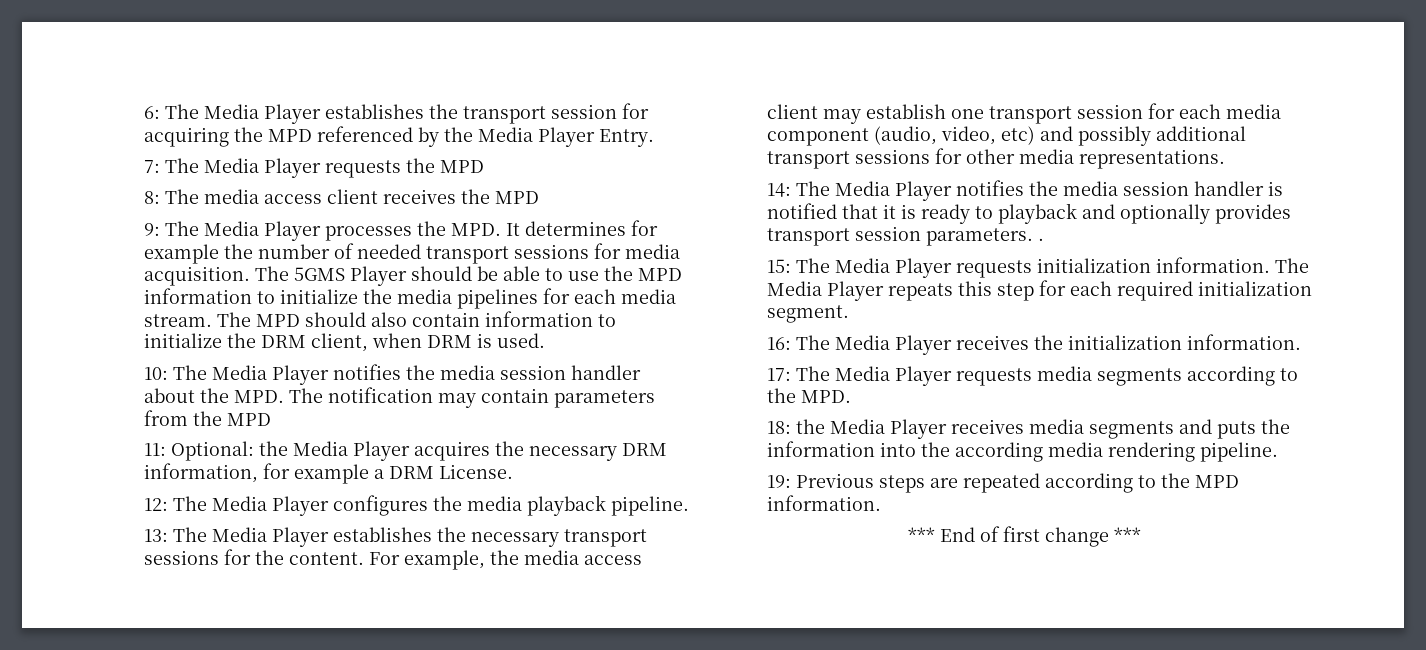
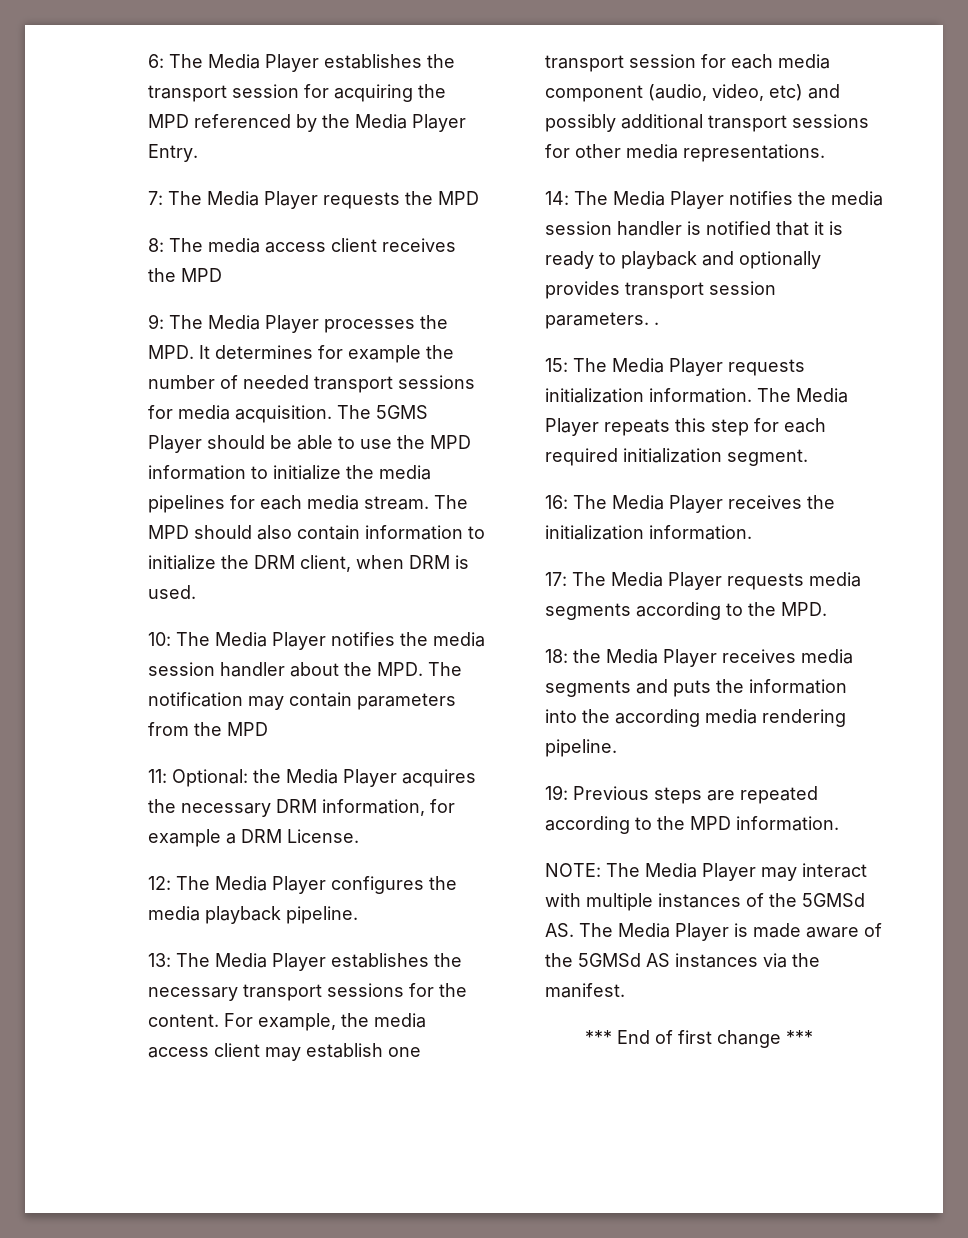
+ NOTE: The Media Player may interact with multiple instances of the 5GMSd AS. The Media Player is made aware of the 5GMSd AS instances via the manifest.

